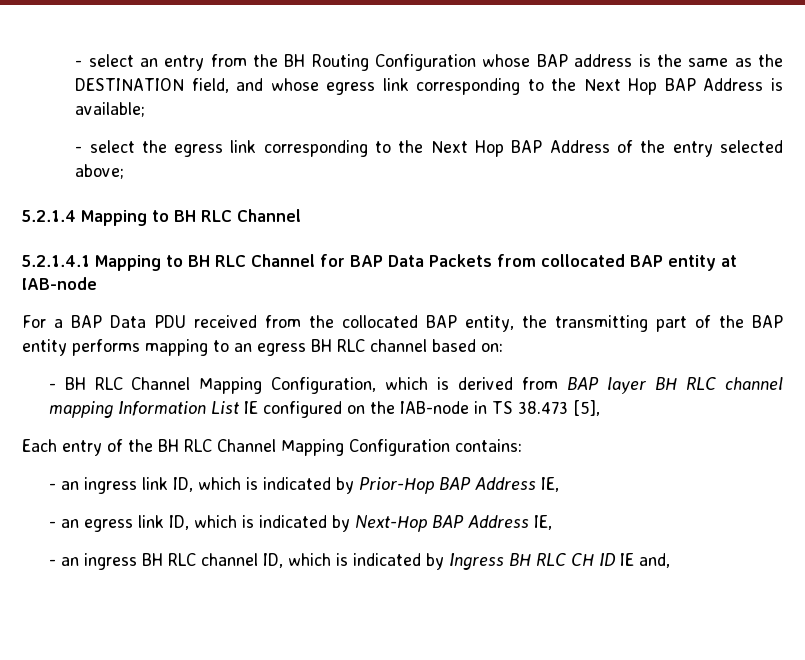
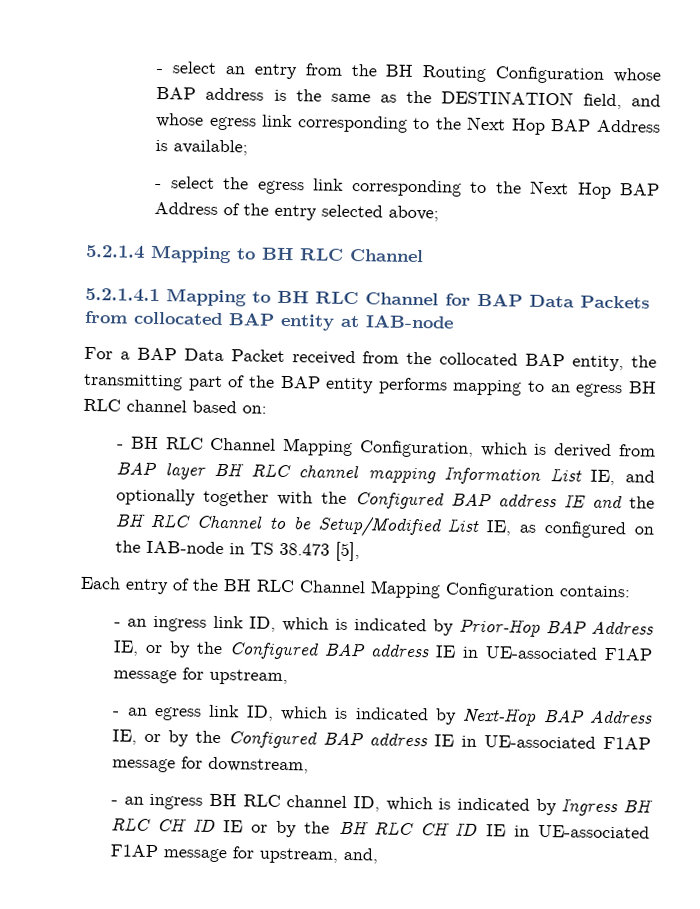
- For a BAP Data PDU received from the collocated BAP entity, the transmitting part of the BAP entity performs mapping to an egress BH RLC channel based on:
+ For a BAP Data Packet received from the collocated BAP entity, the transmitting part of the BAP entity performs mapping to an egress BH RLC channel based on:
- - BH RLC Channel Mapping Configuration, which is derived from BAP layer BH RLC channel mapping Information List IE configured on the IAB-node in TS 38.473 [5],
+ - BH RLC Channel Mapping Configuration, which is derived from BAP layer BH RLC channel mapping Information List IE, and optionally together with the Configured BAP address IE and the BH RLC Channel to be Setup/Modified List IE, as configured on the IAB-node in TS 38.473 [5],
- - an ingress link ID, which is indicated by Prior-Hop BAP Address IE,
+ - an ingress link ID, which is indicated by Prior-Hop BAP Address IE, or by the Configured BAP address IE in UE-associated F1AP message for upstream,
- - an egress link ID, which is indicated by Next-Hop BAP Address IE,
+ - an egress link ID, which is indicated by Next-Hop BAP Address IE, or by the Configured BAP address IE in UE-associated F1AP message for downstream,
- - an ingress BH RLC channel ID, which is indicated by Ingress BH RLC CH ID IE and,
+ - an ingress BH RLC channel ID, which is indicated by Ingress BH RLC CH ID IE or by the BH RLC CH ID IE in UE-associated F1AP message for upstream, and,

